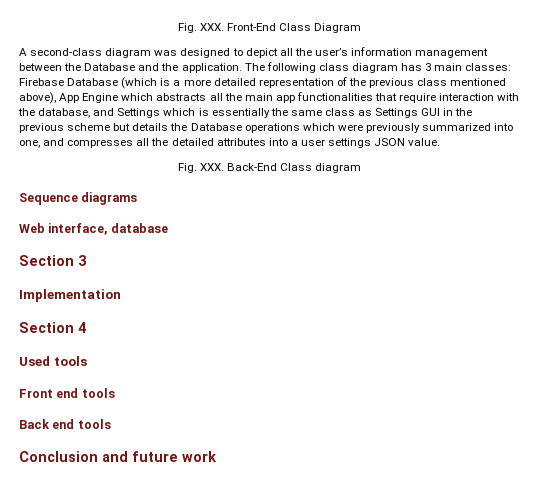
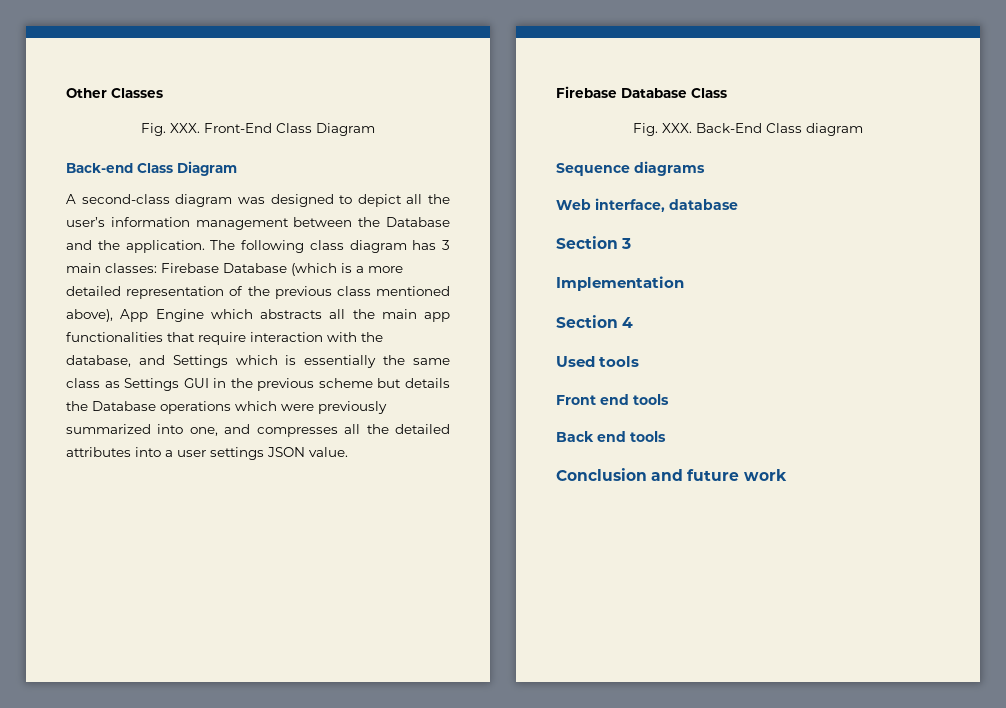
+ Other Classes
+ Back-end Class Diagram
+ Firebase Database Class

